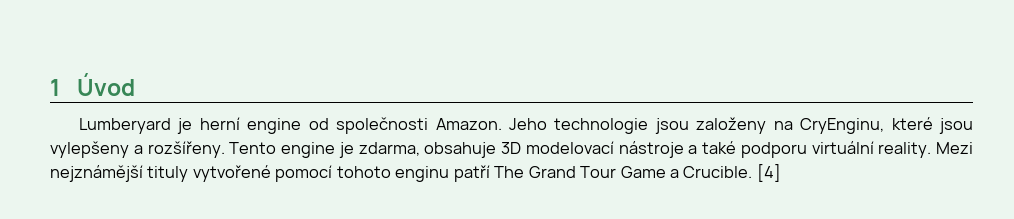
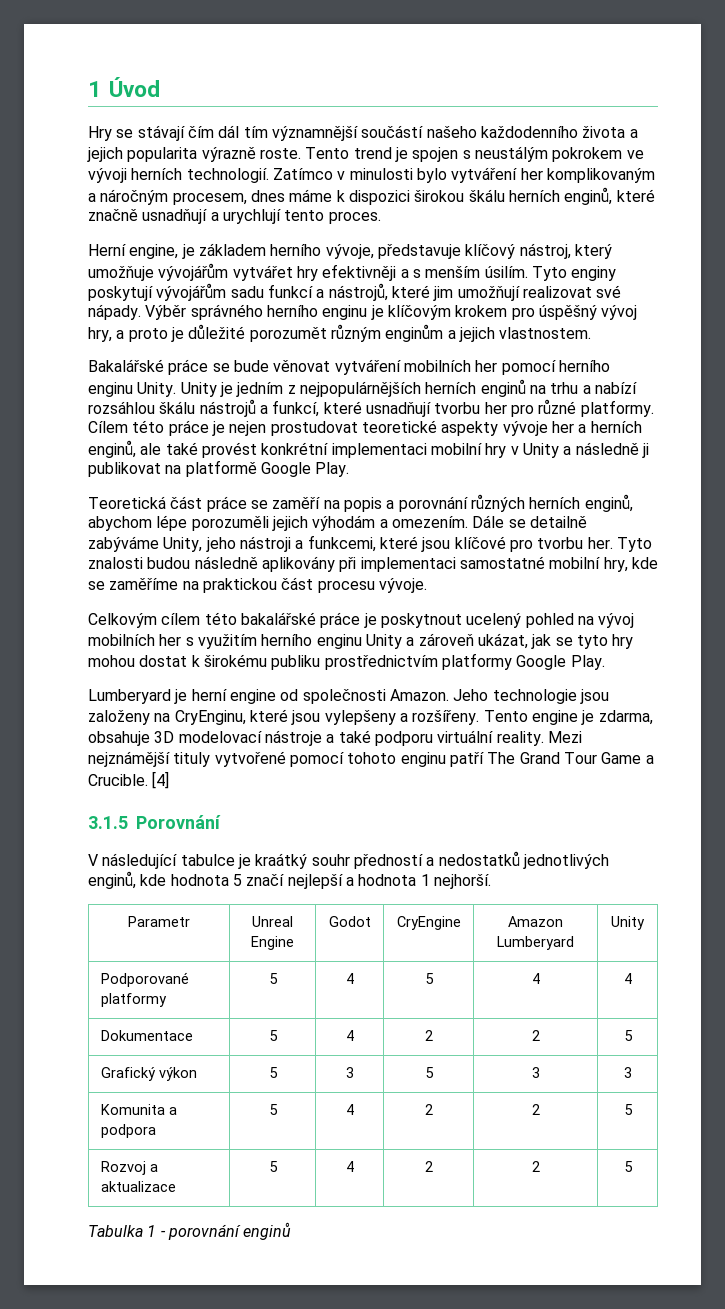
+ Hry se stávají čím dál tím významnější součástí našeho každodenního života a jejich popularita výrazně roste. Tento trend je spojen s neustálým pokrokem ve vývoji herních technologií. Zatímco v minulosti bylo vytváření her komplikovaným a náročným procesem, dnes máme k dispozici širokou škálu herních enginů, které značně usnadňují a urychlují tento proces.
+ Herní engine, je základem herního vývoje, představuje klíčový nástroj, který umožňuje vývojářům vytvářet hry efektivněji a s menším úsilím. Tyto enginy poskytují vývojářům sadu funkcí a nástrojů, které jim umožňují realizovat své nápady. Výběr správného herního enginu je klíčovým krokem pro úspěšný vývoj hry, a proto je důležité porozumět různým enginům a jejich vlastnostem.
+ Bakalářské práce se bude věnovat vytváření mobilních her pomocí herního enginu Unity. Unity je jedním z nejpopulárnějších herních enginů na trhu a nabízí rozsáhlou škálu nástrojů a funkcí, které usnadňují tvorbu her pro různé platformy. Cílem této práce je nejen prostudovat teoretické aspekty vývoje her a herních enginů, ale také provést konkrétní implementaci mobilní hry v Unity a následně ji publikovat na platformě Google Play.
+ Teoretická část práce se zaměří na popis a porovnání různých herních enginů, abychom lépe porozuměli jejich výhodám a omezením. Dále se detailně zabýváme Unity, jeho nástroji a funkcemi, které jsou klíčové pro tvorbu her. Tyto znalosti budou následně aplikovány při implementaci samostatné mobilní hry, kde se zaměříme na praktickou část procesu vývoje.
+ Celkovým cílem této bakalářské práce je poskytnout ucelený pohled na vývoj mobilních her s využitím herního enginu Unity a zároveň ukázat, jak se tyto hry mohou dostat k širokému publiku prostřednictvím platformy Google Play.
+ 3.1.5 Porovnání
+ V následující tabulce je kraátký souhr předností a nedostatků jednotlivých enginů, kde hodnota 5 značí nejlepší a hodnota 1 nejhorší.
+ Parametr | Unreal Engine | Godot | CryEngine | Amazon Lumberyard | Unity
+ Podporované platformy | 5 | 4 | 5 | 4 | 4
+ Dokumentace | 5 | 4 | 2 | 2 | 5
+ Grafický výkon | 5 | 3 | 5 | 3 | 3
+ Komunita a podpora | 5 | 4 | 2 | 2 | 5
+ Rozvoj a aktualizace | 5 | 4 | 2 | 2 | 5
+ Tabulka 1 - porovnání enginů

